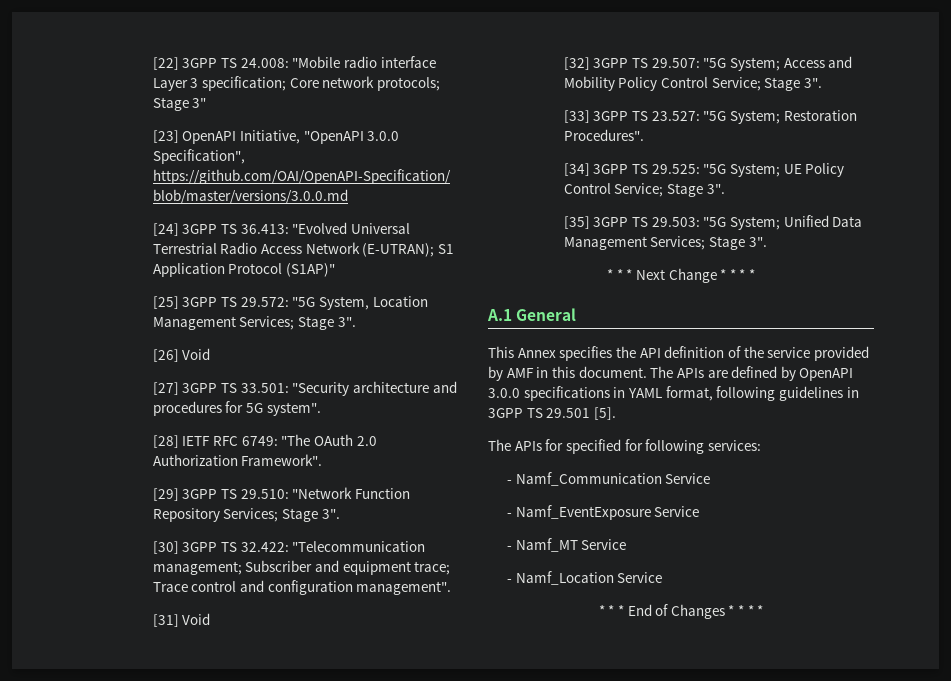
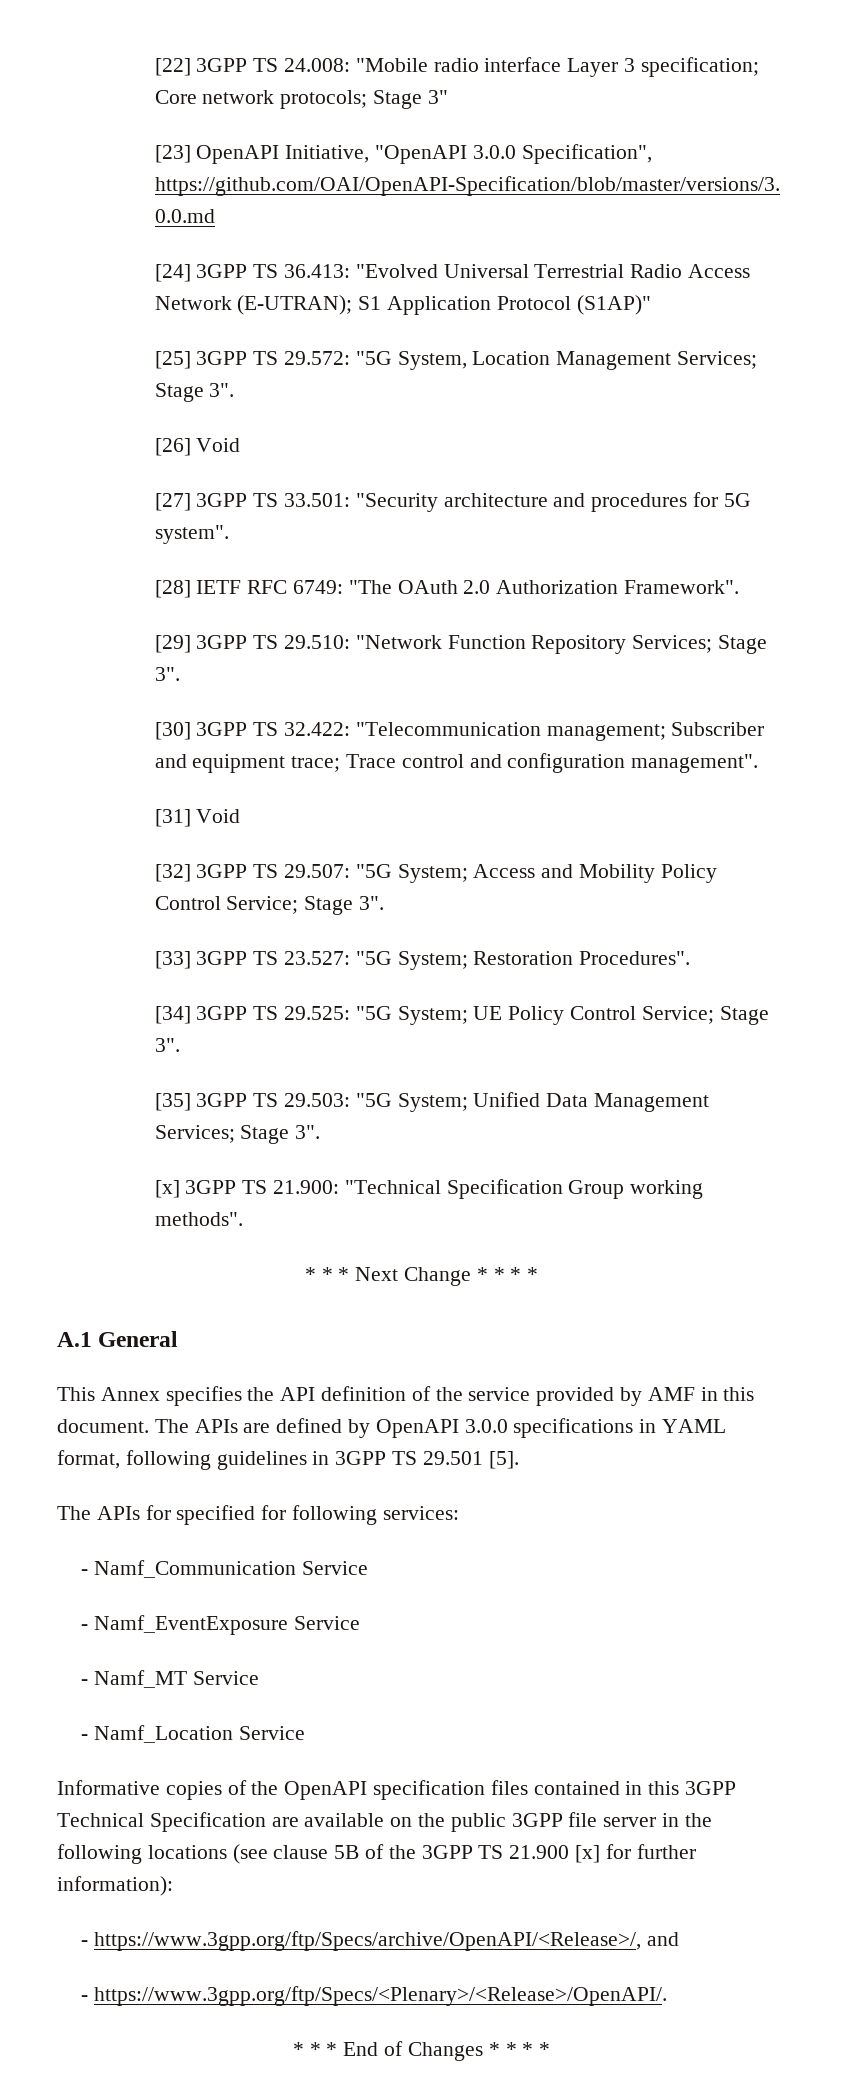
+ [x] 3GPP TS 21.900: "Technical Specification Group working methods".
+ Informative copies of the OpenAPI specification files contained in this 3GPP Technical Specification are available on the public 3GPP file server in the following locations (see clause 5B of the 3GPP TS 21.900 [x] for further information):
+ - https://www.3gpp.org/ftp/Specs/archive/OpenAPI/<Release>/, and
+ - https://www.3gpp.org/ftp/Specs/<Plenary>/<Release>/OpenAPI/.

